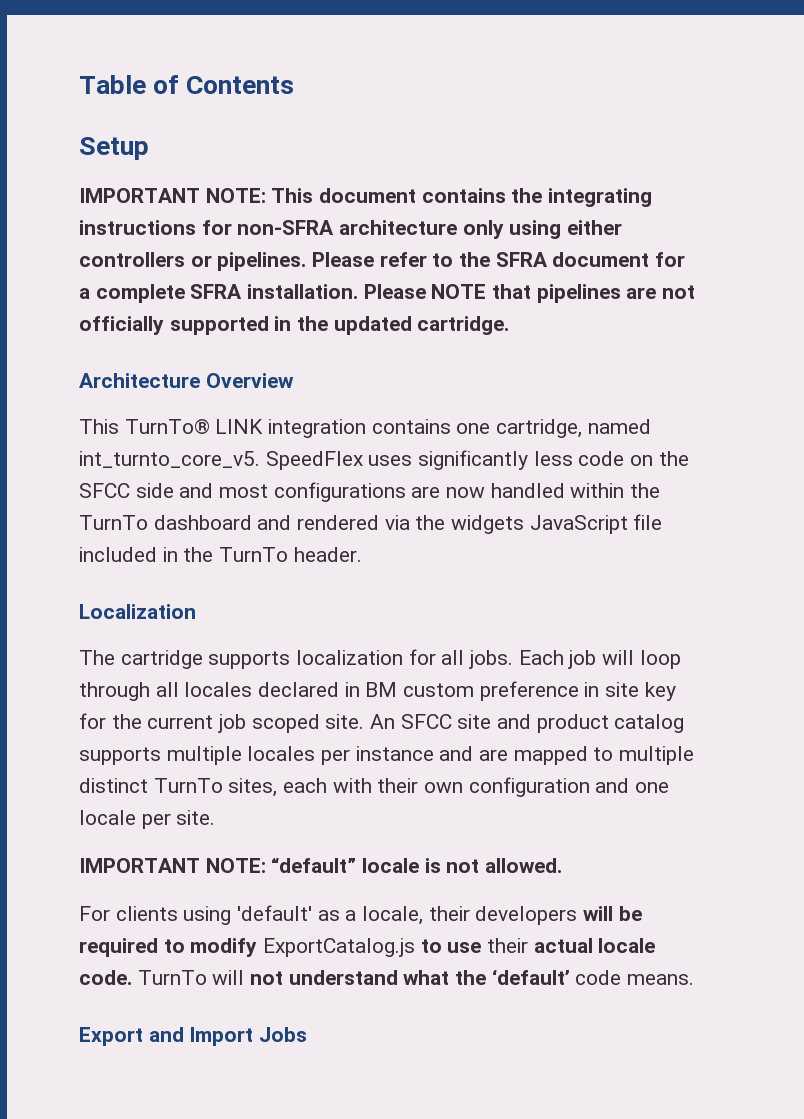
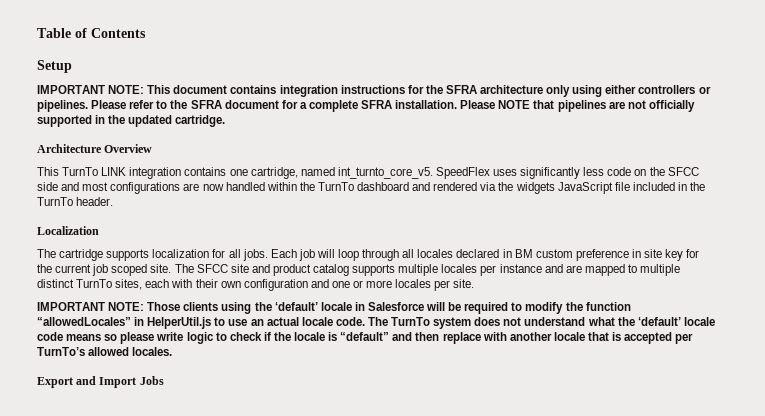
- IMPORTANT NOTE: This document contains the integrating instructions for non-SFRA architecture only using either controllers or pipelines.
+ IMPORTANT NOTE: This document contains integration instructions for the SFRA architecture only using either controllers or pipelines.
- This TurnTo® LINK integration contains one cartridge, named int_turnto_core_v5.
+ This TurnTo LINK integration contains one cartridge, named int_turnto_core_v5.
- An SFCC site and product catalog supports multiple locales per instance and are mapped to multiple distinct TurnTo sites, each with their own configuration and one locale per site.
+ The SFCC site and product catalog supports multiple locales per instance and are mapped to multiple distinct TurnTo sites, each with their own configuration and one or more locales per site.
- IMPORTANT NOTE: “default” locale is not allowed.
- For clients using 'default' as a locale, their developers will be required to modify ExportCatalog.js to use their actual locale code.
+ IMPORTANT NOTE: Those clients using the ‘default’ locale in Salesforce will be required to modify the function “allowedLocales” in HelperUtil.js to use an actual locale code.
- TurnTo will not understand what the ‘default’ code means.
+ The TurnTo system does not understand what the ‘default’ locale code means so please write logic to check if the locale is “default” and then replace with another locale that is accepted per TurnTo’s allowed locales.

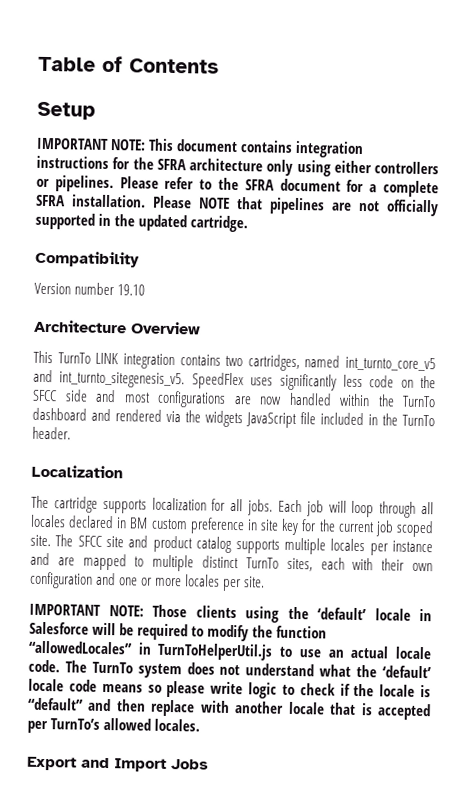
+ Compatibility
+ Version number 19.10
- This TurnTo LINK integration contains one cartridge, named int_turnto_core_v5.
+ This TurnTo LINK integration contains two cartridges, named int_turnto_core_v5 and int_turnto_sitegenesis_v5.
- IMPORTANT NOTE: Those clients using the ‘default’ locale in Salesforce will be required to modify the function “allowedLocales” in HelperUtil.js to use an actual locale code.
+ IMPORTANT NOTE: Those clients using the ‘default’ locale in Salesforce will be required to modify the function “allowedLocales” in TurnToHelperUtil.js to use an actual locale code.

